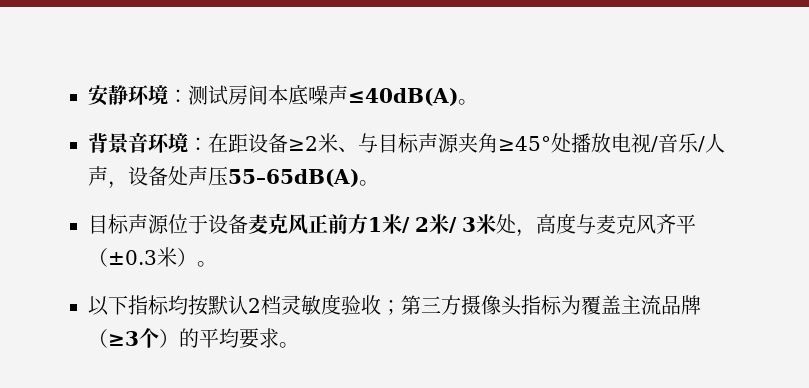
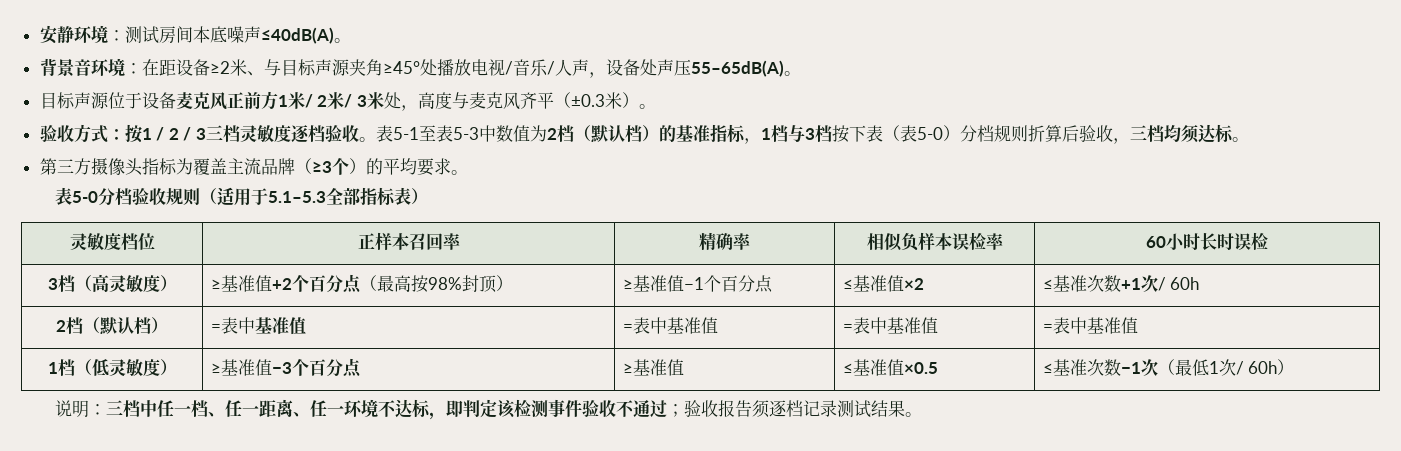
- 以下指标均按默认2档灵敏度验收；第三方摄像头指标为覆盖主流品牌（≥3个）的平均要求。
+ 验收方式：按1 / 2 / 3三档灵敏度逐档验收。表5-1至表5-3中数值为2档（默认档）的基准指标，1档与3档按下表（表5-0）分档规则折算后验收，三档均须达标。
+ 第三方摄像头指标为覆盖主流品牌（≥3个）的平均要求。
+ 表5-0分档验收规则（适用于5.1–5.3全部指标表）
+ 灵敏度档位 | 正样本召回率 | 精确率 | 相似负样本误检率 | 60小时长时误检
+ 3档（高灵敏度） | ≥基准值+2个百分点（最高按98%封顶） | ≥基准值−1个百分点 | ≤基准值×2 | ≤基准次数+1次/ 60h
+ 2档（默认档） | =表中基准值 | =表中基准值 | =表中基准值 | =表中基准值
+ 1档（低灵敏度） | ≥基准值−3个百分点 | ≥基准值 | ≤基准值×0.5 | ≤基准次数−1次（最低1次/ 60h）
+ 说明：三档中任一档、任一距离、任一环境不达标，即判定该检测事件验收不通过；验收报告须逐档记录测试结果。

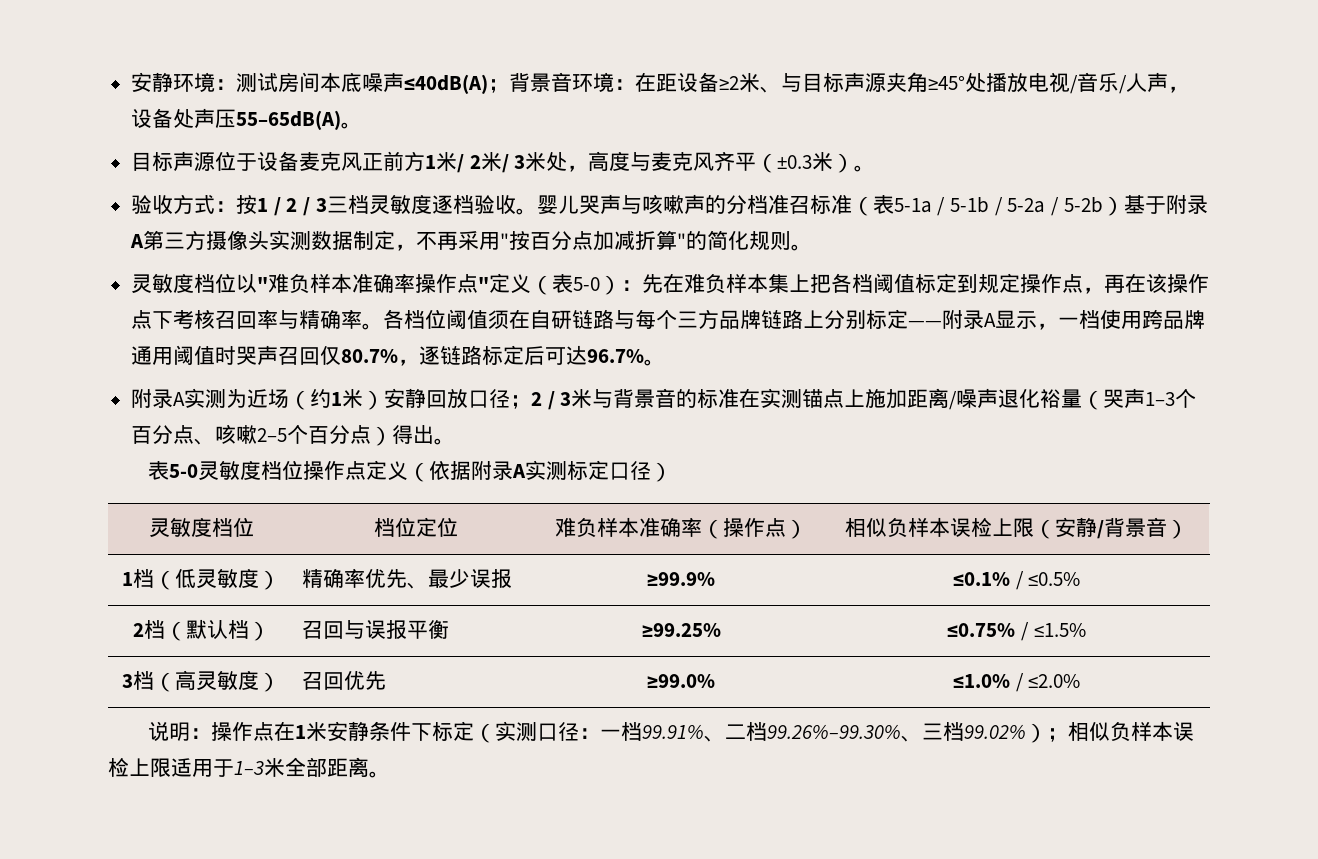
- 安静环境：测试房间本底噪声≤40dB(A)。
- 背景音环境：在距设备≥2米、与目标声源夹角≥45°处播放电视/音乐/人声，设备处声压55–65dB(A)。
+ 安静环境：测试房间本底噪声≤40dB(A)；背景音环境：在距设备≥2米、与目标声源夹角≥45°处播放电视/音乐/人声，设备处声压55–65dB(A)。
- 表5-1至表5-3中数值为2档（默认档）的基准指标，1档与3档按下表（表5-0）分档规则折算后验收，三档均须达标。
- 第三方摄像头指标为覆盖主流品牌（≥3个）的平均要求。
- 表5-0分档验收规则（适用于5.1–5.3全部指标表）
+ 婴儿哭声与咳嗽声的分档准召标准（表5-1a / 5-1b / 5-2a / 5-2b）基于附录A第三方摄像头实测数据制定，不再采用"按百分点加减折算"的简化规则。
+ 灵敏度档位以"难负样本准确率操作点"定义（表5-0）：先在难负样本集上把各档阈值标定到规定操作点，再在该操作点下考核召回率与精确率。各档位阈值须在自研链路与每个三方品牌链路上分别标定——附录A显示，一档使用跨品牌通用阈值时哭声召回仅80.7%，逐链路标定后可达96.7%。
+ 附录A实测为近场（约1米）安静回放口径；2 / 3米与背景音的标准在实测锚点上施加距离/噪声退化裕量（哭声1–3个百分点、咳嗽2–5个百分点）得出。
+ 表5-0灵敏度档位操作点定义（依据附录A实测标定口径）
- 灵敏度档位 | 正样本召回率 | 精确率 | 相似负样本误检率 | 60小时长时误检
+ 灵敏度档位 | 档位定位 | 难负样本准确率（操作点） | 相似负样本误检上限（安静/背景音）
+ 1档（低灵敏度） | 精确率优先、最少误报 | ≥99.9% | ≤0.1% / ≤0.5%
+ 2档（默认档） | 召回与误报平衡 | ≥99.25% | ≤0.75% / ≤1.5%
- 3档（高灵敏度） | ≥基准值+2个百分点（最高按98%封顶） | ≥基准值−1个百分点 | ≤基准值×2 | ≤基准次数+1次/ 60h
- 2档（默认档） | =表中基准值 | =表中基准值 | =表中基准值 | =表中基准值
- 1档（低灵敏度） | ≥基准值−3个百分点 | ≥基准值 | ≤基准值×0.5 | ≤基准次数−1次（最低1次/ 60h）
- 说明：三档中任一档、任一距离、任一环境不达标，即判定该检测事件验收不通过；验收报告须逐档记录测试结果。
+ 3档（高灵敏度） | 召回优先 | ≥99.0% | ≤1.0% / ≤2.0%
+ 说明：操作点在1米安静条件下标定（实测口径：一档99.91%、二档99.26%–99.30%、三档99.02%）；相似负样本误检上限适用于1–3米全部距离。

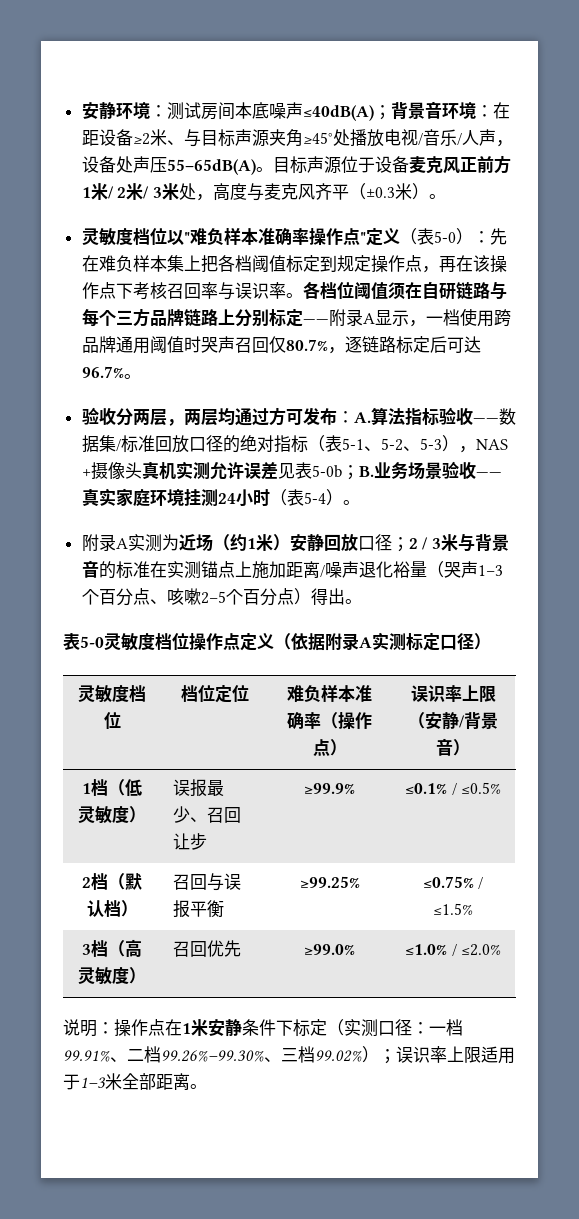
- 安静环境：测试房间本底噪声≤40dB(A)；背景音环境：在距设备≥2米、与目标声源夹角≥45°处播放电视/音乐/人声，设备处声压55–65dB(A)。
- 目标声源位于设备麦克风正前方1米/ 2米/ 3米处，高度与麦克风齐平（±0.3米）。
+ 安静环境：测试房间本底噪声≤40dB(A)；背景音环境：在距设备≥2米、与目标声源夹角≥45°处播放电视/音乐/人声，设备处声压55–65dB(A)。目标声源位于设备麦克风正前方1米/ 2米/ 3米处，高度与麦克风齐平（±0.3米）。
- 验收方式：按1 / 2 / 3三档灵敏度逐档验收。婴儿哭声与咳嗽声的分档准召标准（表5-1a / 5-1b / 5-2a / 5-2b）基于附录A第三方摄像头实测数据制定，不再采用"按百分点加减折算"的简化规则。
- 灵敏度档位以"难负样本准确率操作点"定义（表5-0）：先在难负样本集上把各档阈值标定到规定操作点，再在该操作点下考核召回率与精确率。
+ 灵敏度档位以"难负样本准确率操作点"定义（表5-0）：先在难负样本集上把各档阈值标定到规定操作点，再在该操作点下考核召回率与误识率。
+ 验收分两层，两层均通过方可发布：A.算法指标验收——数据集/标准回放口径的绝对指标（表5-1、5-2、5-3），NAS +摄像头真机实测允许误差见表5-0b；B.业务场景验收——真实家庭环境挂测24小时（表5-4）。
- 灵敏度档位 | 档位定位 | 难负样本准确率（操作点） | 相似负样本误检上限（安静/背景音）
+ 灵敏度档位 | 档位定位 | 难负样本准确率（操作点） | 误识率上限（安静/背景音）
- 1档（低灵敏度） | 精确率优先、最少误报 | ≥99.9% | ≤0.1% / ≤0.5%
+ 1档（低灵敏度） | 误报最少、召回让步 | ≥99.9% | ≤0.1% / ≤0.5%
- 说明：操作点在1米安静条件下标定（实测口径：一档99.91%、二档99.26%–99.30%、三档99.02%）；相似负样本误检上限适用于1–3米全部距离。
+ 说明：操作点在1米安静条件下标定（实测口径：一档99.91%、二档99.26%–99.30%、三档99.02%）；误识率上限适用于1–3米全部距离。

